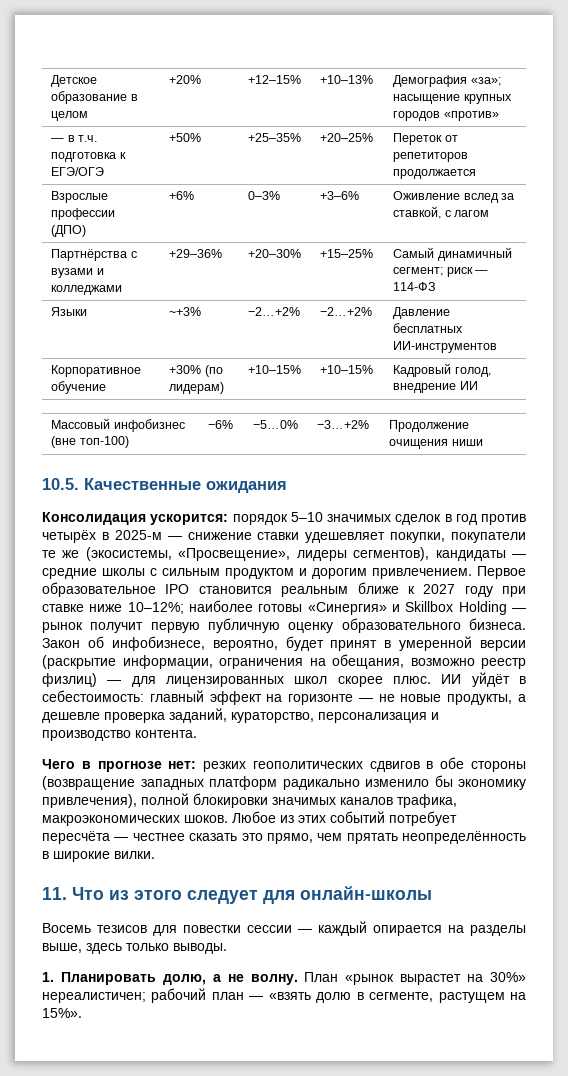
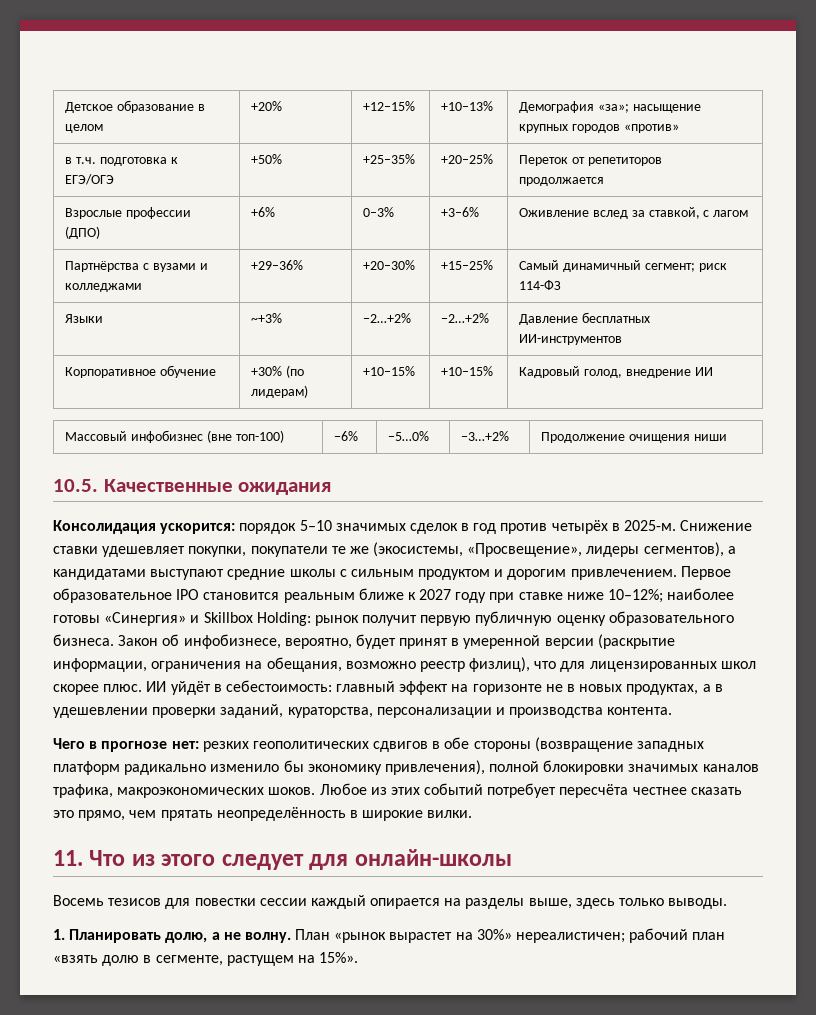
- — в т.ч. подготовка к ЕГЭ/ОГЭ | +50% | +25–35% | +20–25% | Переток от репетиторов продолжается
+ в т.ч. подготовка к ЕГЭ/ОГЭ | +50% | +25–35% | +20–25% | Переток от репетиторов продолжается
- Партнёрства с вузами и колледжами | +29–36% | +20–30% | +15–25% | Самый динамичный сегмент; риск — 114-ФЗ
+ Партнёрства с вузами и колледжами | +29–36% | +20–30% | +15–25% | Самый динамичный сегмент; риск 114-ФЗ
- Консолидация ускорится: порядок 5–10 значимых сделок в год против четырёх в 2025-м — снижение ставки удешевляет покупки, покупатели те же (экосистемы, «Просвещение», лидеры сегментов), кандидаты — средние школы с сильным продуктом и дорогим привлечением.
+ Консолидация ускорится: порядок 5–10 значимых сделок в год против четырёх в 2025-м. Снижение ставки удешевляет покупки, покупатели те же (экосистемы, «Просвещение», лидеры сегментов), а кандидатами выступают средние школы с сильным продуктом и дорогим привлечением.
- Первое образовательное IPO становится реальным ближе к 2027 году при ставке ниже 10–12%; наиболее готовы «Синергия» и Skillbox Holding — рынок получит первую публичную оценку образовательного бизнеса.
+ Первое образовательное IPO становится реальным ближе к 2027 году при ставке ниже 10–12%; наиболее готовы «Синергия» и Skillbox Holding: рынок получит первую публичную оценку образовательного бизнеса.
- Закон об инфобизнесе, вероятно, будет принят в умеренной версии (раскрытие информации, ограничения на обещания, возможно реестр физлиц) — для лицензированных школ скорее плюс.
+ Закон об инфобизнесе, вероятно, будет принят в умеренной версии (раскрытие информации, ограничения на обещания, возможно реестр физлиц), что для лицензированных школ скорее плюс.
- ИИ уйдёт в себестоимость: главный эффект на горизонте — не новые продукты, а дешевле проверка заданий, кураторство, персонализация и производство контента.
+ ИИ уйдёт в себестоимость: главный эффект на горизонте не в новых продуктах, а в удешевлении проверки заданий, кураторства, персонализации и производства контента.
- Любое из этих событий потребует пересчёта — честнее сказать это прямо, чем прятать неопределённость в широкие вилки.
+ Любое из этих событий потребует пересчёта честнее сказать это прямо, чем прятать неопределённость в широкие вилки.
- Восемь тезисов для повестки сессии — каждый опирается на разделы выше, здесь только выводы.
+ Восемь тезисов для повестки сессии каждый опирается на разделы выше, здесь только выводы.
- План «рынок вырастет на 30%» нереалистичен; рабочий план — «взять долю в сегменте, растущем на 15%».
+ План «рынок вырастет на 30%» нереалистичен; рабочий план «взять долю в сегменте, растущем на 15%».

